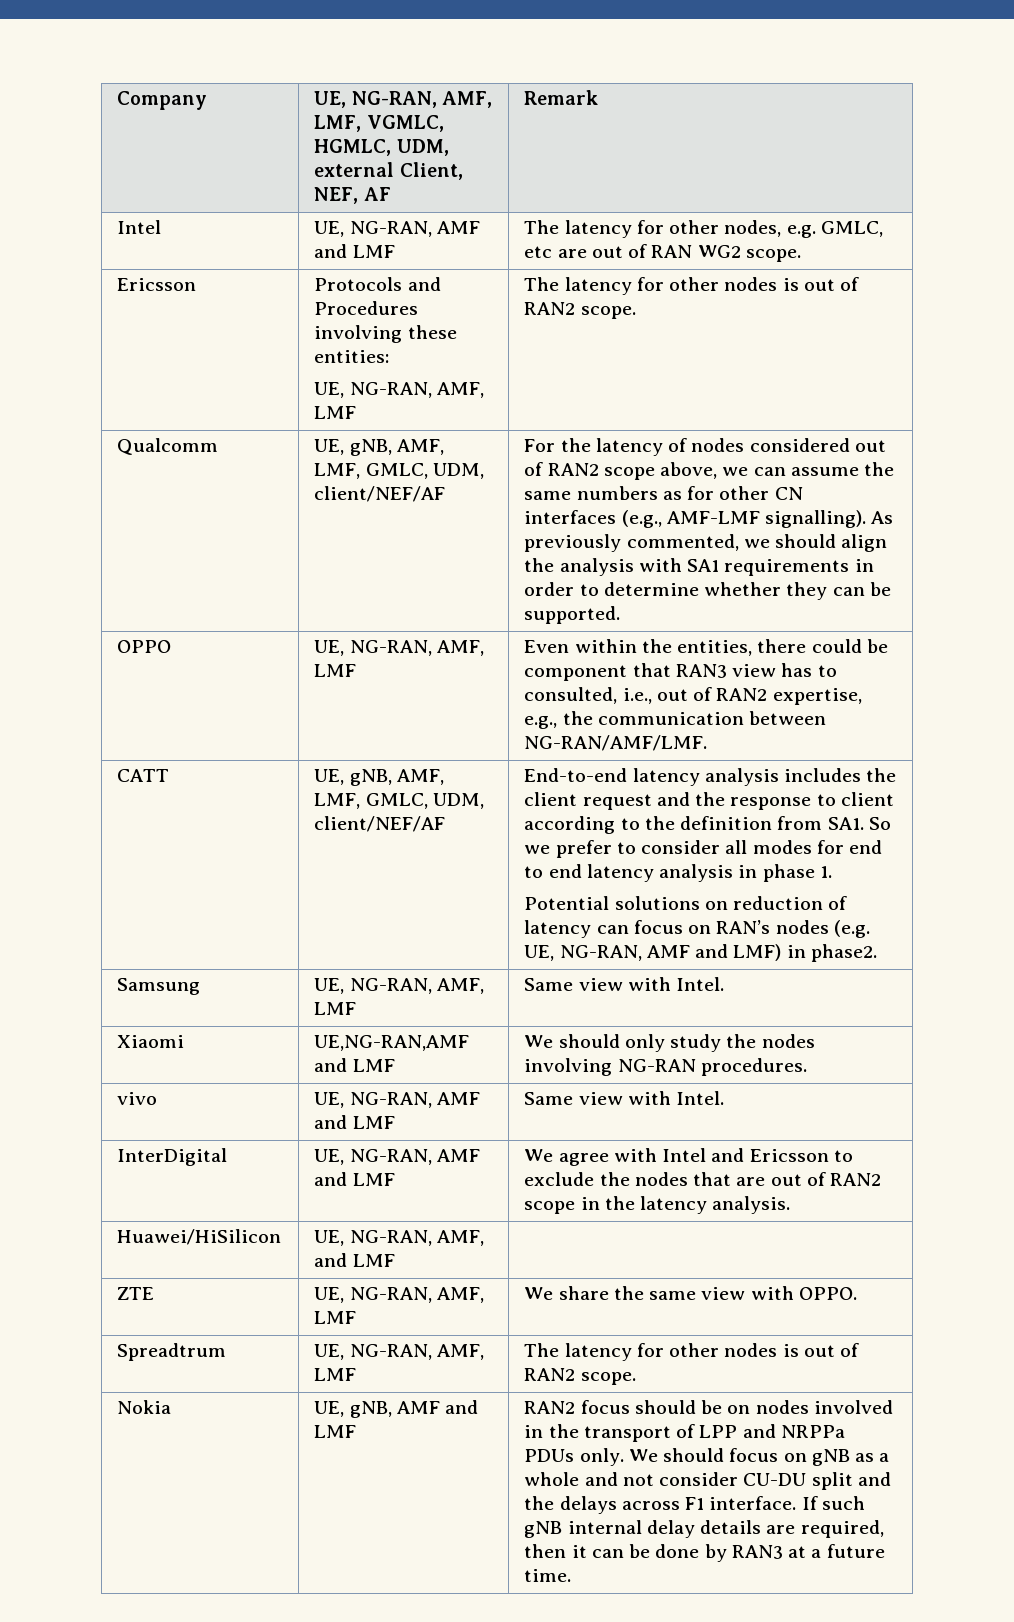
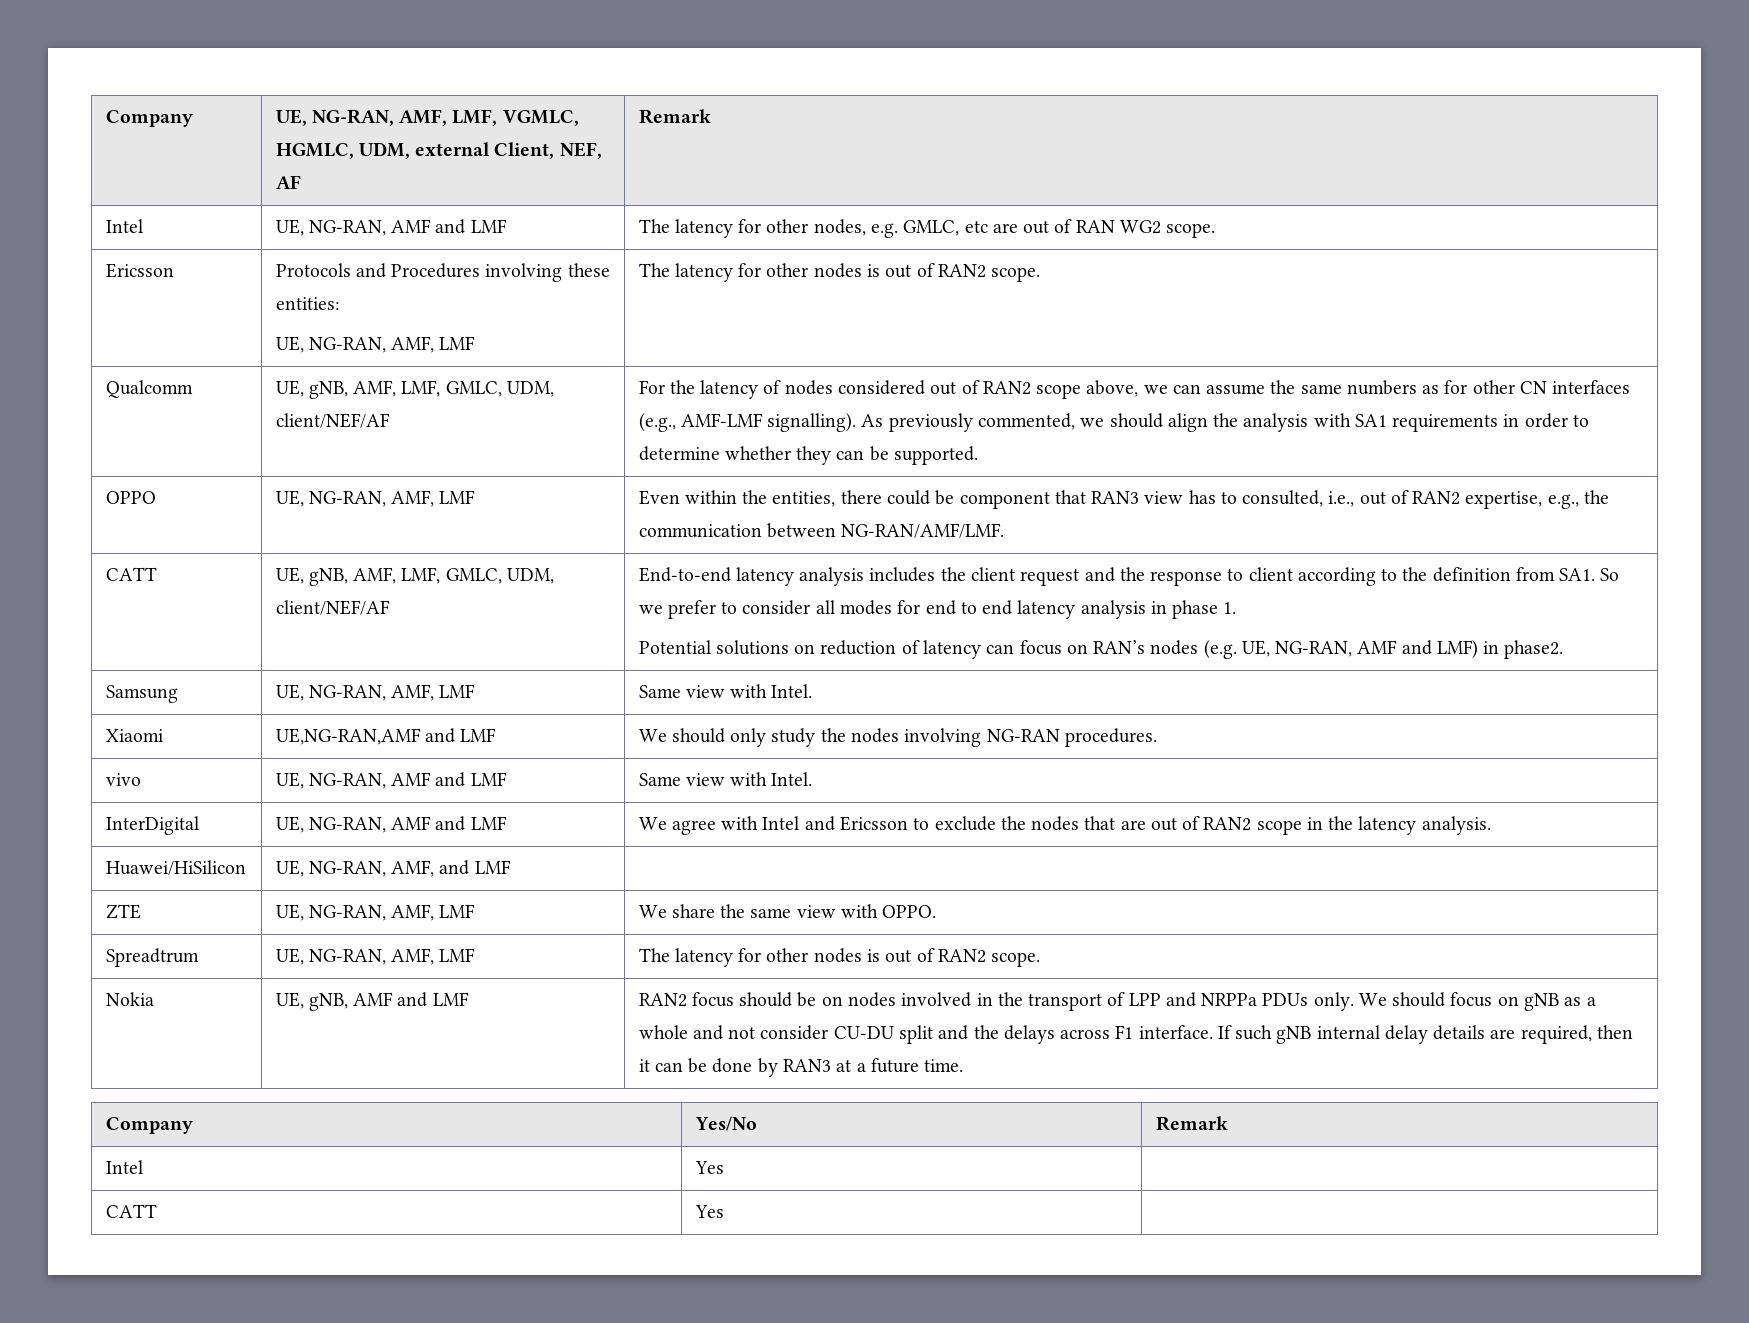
+ Company | Yes/No | Remark
+ Intel | Yes |
+ CATT | Yes |

